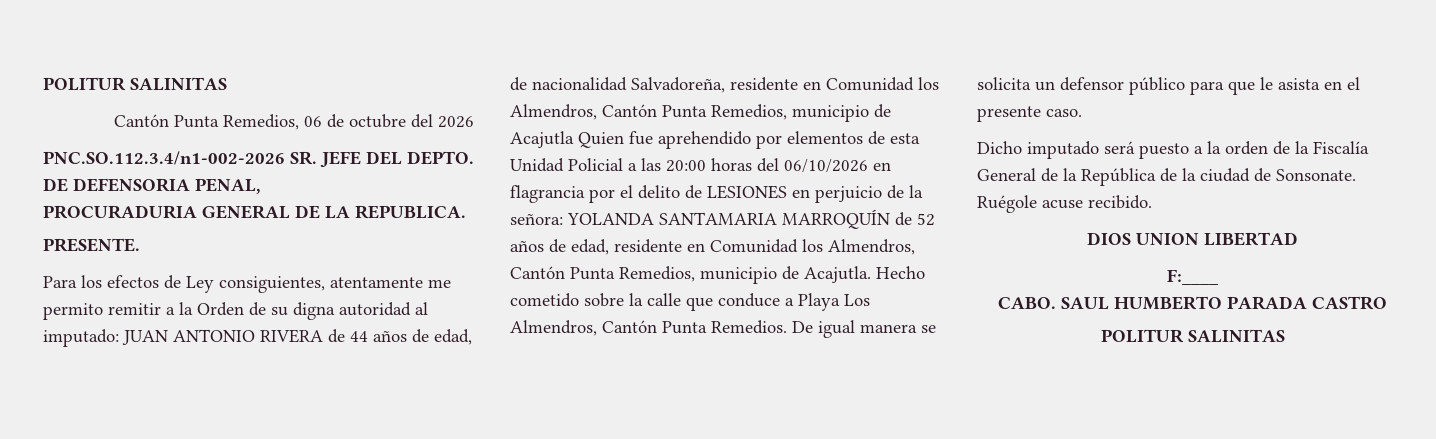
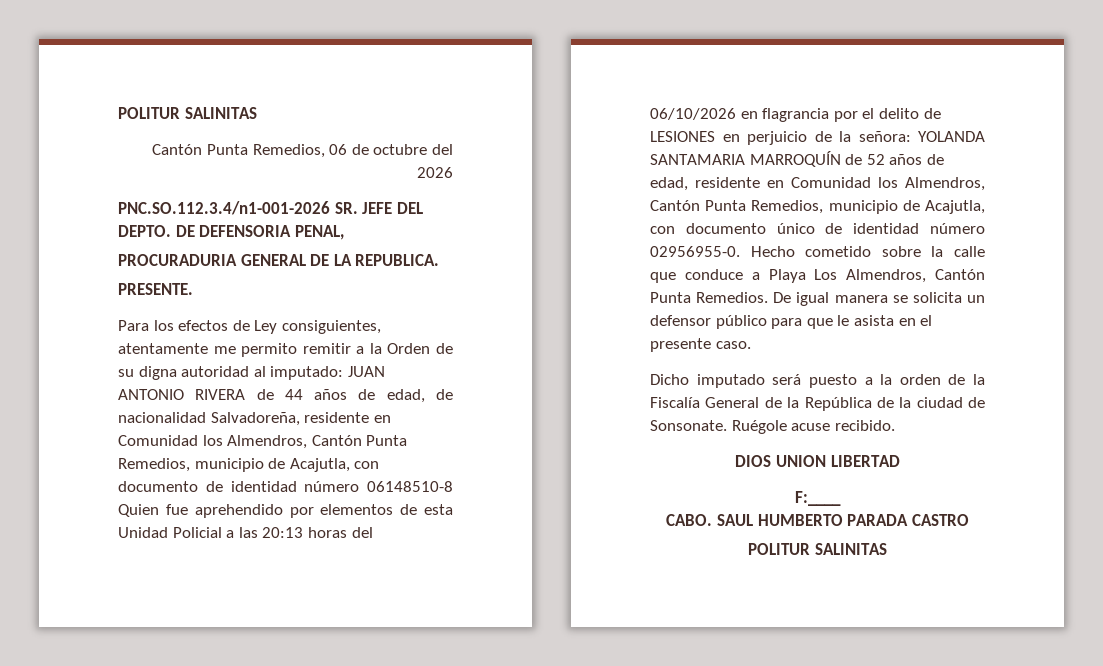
- PNC.SO.112.3.4/n1-002-2026 SR. JEFE DEL DEPTO.
+ PNC.SO.112.3.4/n1-001-2026 SR. JEFE DEL DEPTO.
- JUAN ANTONIO RIVERA de 44 años de edad, de nacionalidad Salvadoreña, residente en Comunidad los Almendros, Cantón Punta Remedios, municipio de Acajutla Quien fue aprehendido por elementos de esta Unidad Policial a las 20:00 horas del 06/10/2026 en flagrancia por el delito de LESIONES en perjuicio de la señora:
+ JUAN ANTONIO RIVERA de 44 años de edad, de nacionalidad Salvadoreña, residente en Comunidad los Almendros, Cantón Punta Remedios, municipio de Acajutla, con documento de identidad número 06148510-8 Quien fue aprehendido por elementos de esta Unidad Policial a las 20:13 horas del 06/10/2026 en flagrancia por el delito de LESIONES en perjuicio de la señora:
- YOLANDA SANTAMARIA MARROQUÍN de 52 años de edad, residente en Comunidad los Almendros, Cantón Punta Remedios, municipio de Acajutla.
+ YOLANDA SANTAMARIA MARROQUÍN de 52 años de edad, residente en Comunidad los Almendros, Cantón Punta Remedios, municipio de Acajutla, con documento único de identidad número 02956955-0.

